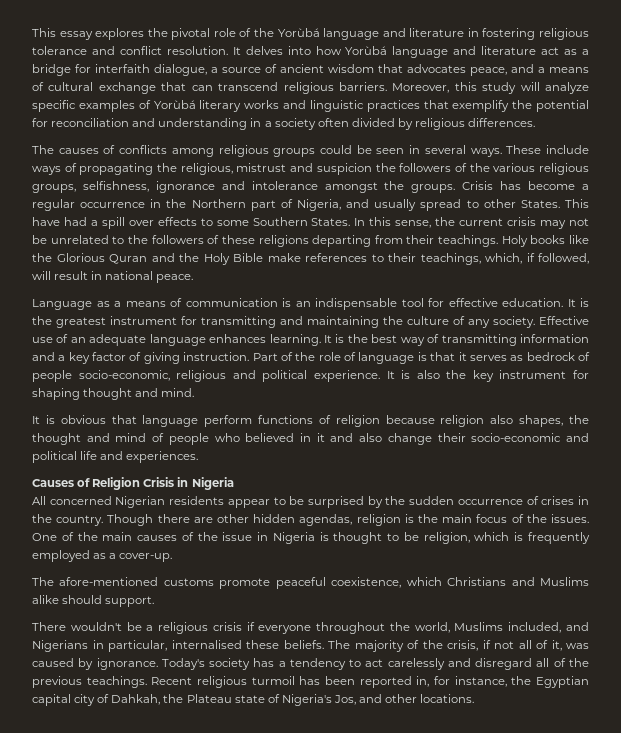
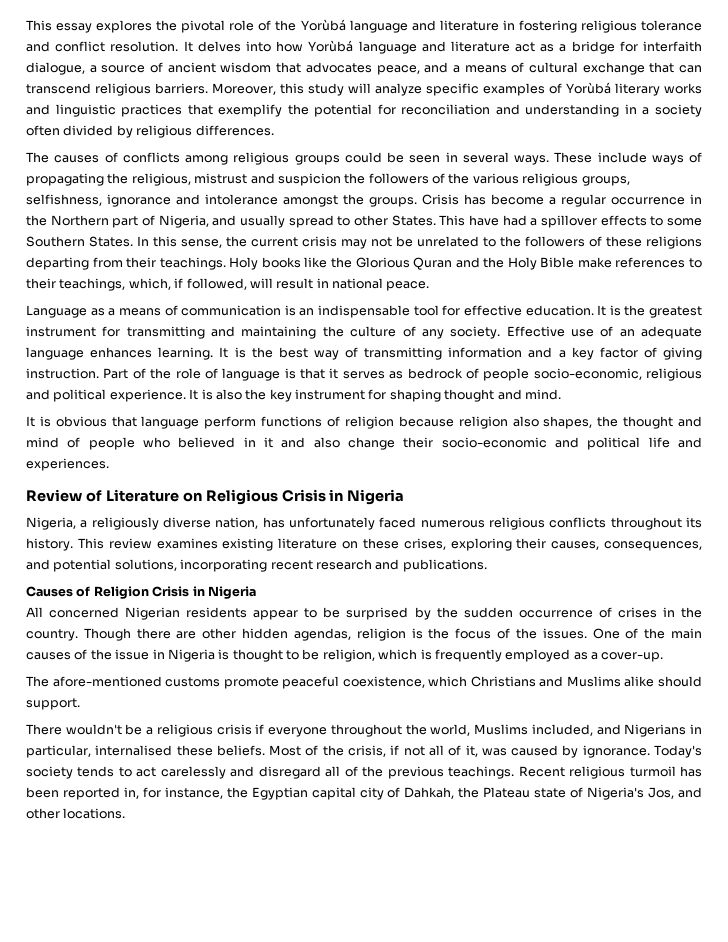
- This have had a spill over effects to some Southern States.
+ This have had a spillover effects to some Southern States.
+ Review of Literature on Religious Crisis in Nigeria
+ Nigeria, a religiously diverse nation, has unfortunately faced numerous religious conflicts throughout its history. This review examines existing literature on these crises, exploring their causes, consequences, and potential solutions, incorporating recent research and publications.
- Though there are other hidden agendas, religion is the main focus of the issues.
+ Though there are other hidden agendas, religion is the focus of the issues.
- The majority of the crisis, if not all of it, was caused by ignorance.
+ Most of the crisis, if not all of it, was caused by ignorance.
- Today's society has a tendency to act carelessly and disregard all of the previous teachings.
+ Today's society tends to act carelessly and disregard all of the previous teachings.

